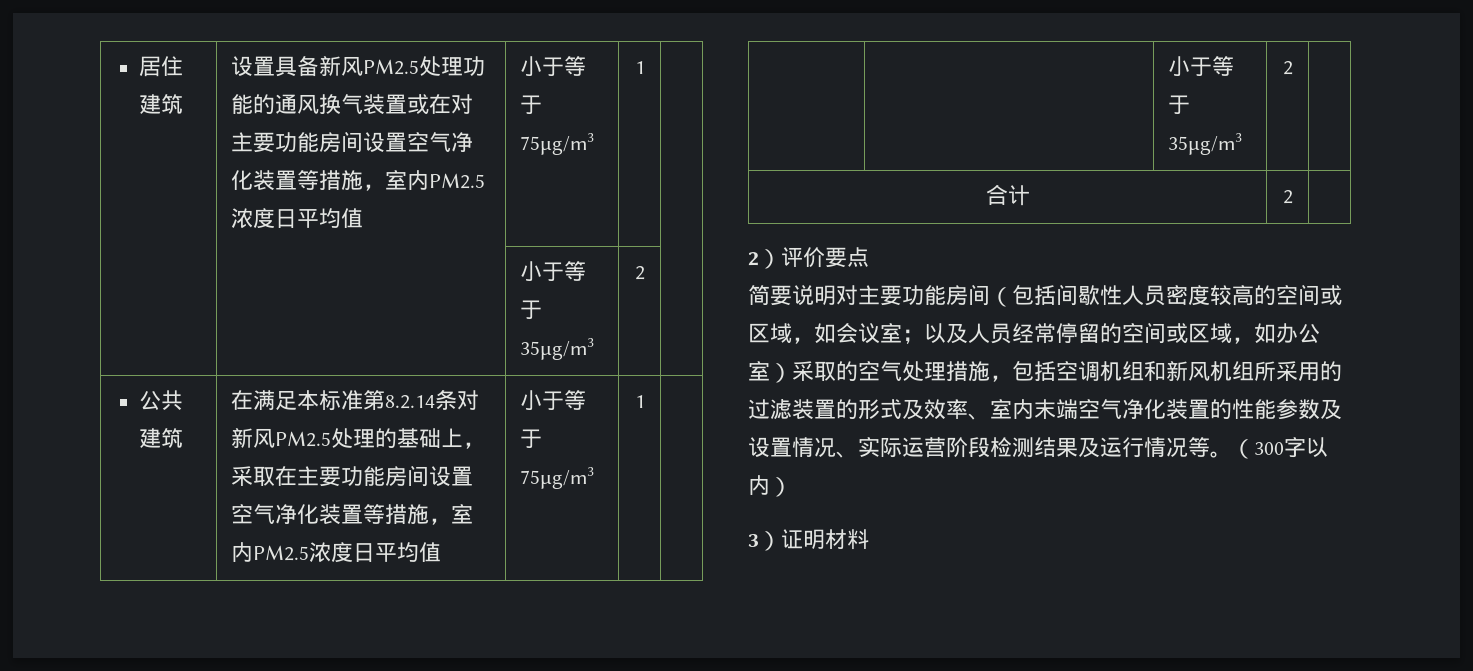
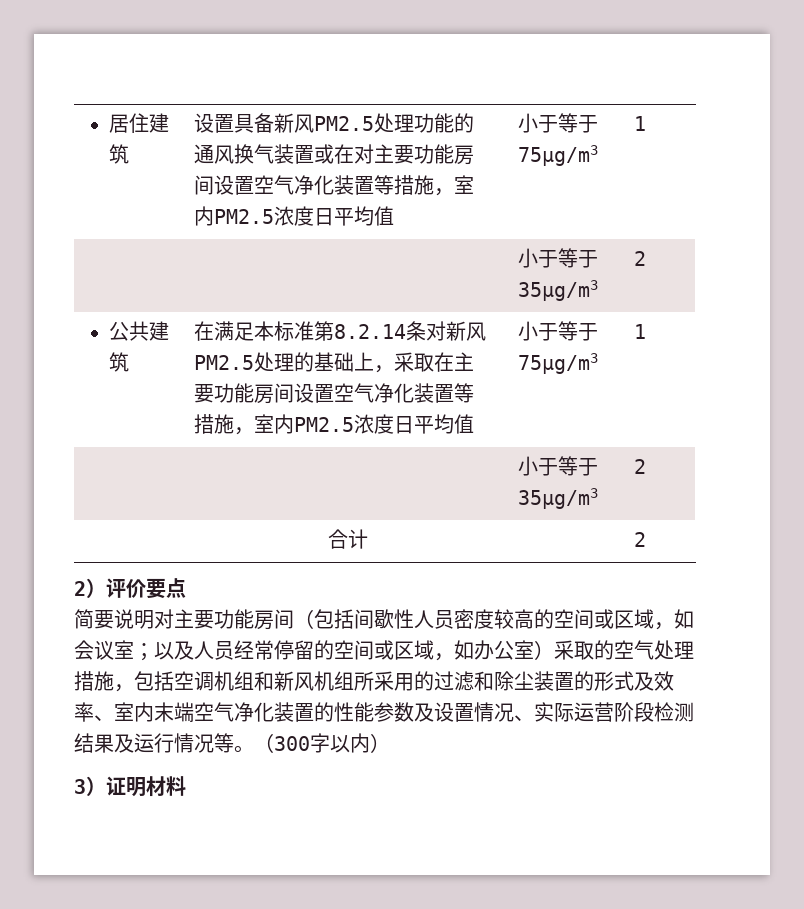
- 以及人员经常停留的空间或区域，如办公室）采取的空气处理措施，包括空调机组和新风机组所采用的过滤装置的形式及效率、室内末端空气净化装置的性能参数及设置情况、实际运营阶段检测结果及运行情况等。
+ 以及人员经常停留的空间或区域，如办公室）采取的空气处理措施，包括空调机组和新风机组所采用的过滤和除尘装置的形式及效率、室内末端空气净化装置的性能参数及设置情况、实际运营阶段检测结果及运行情况等。

